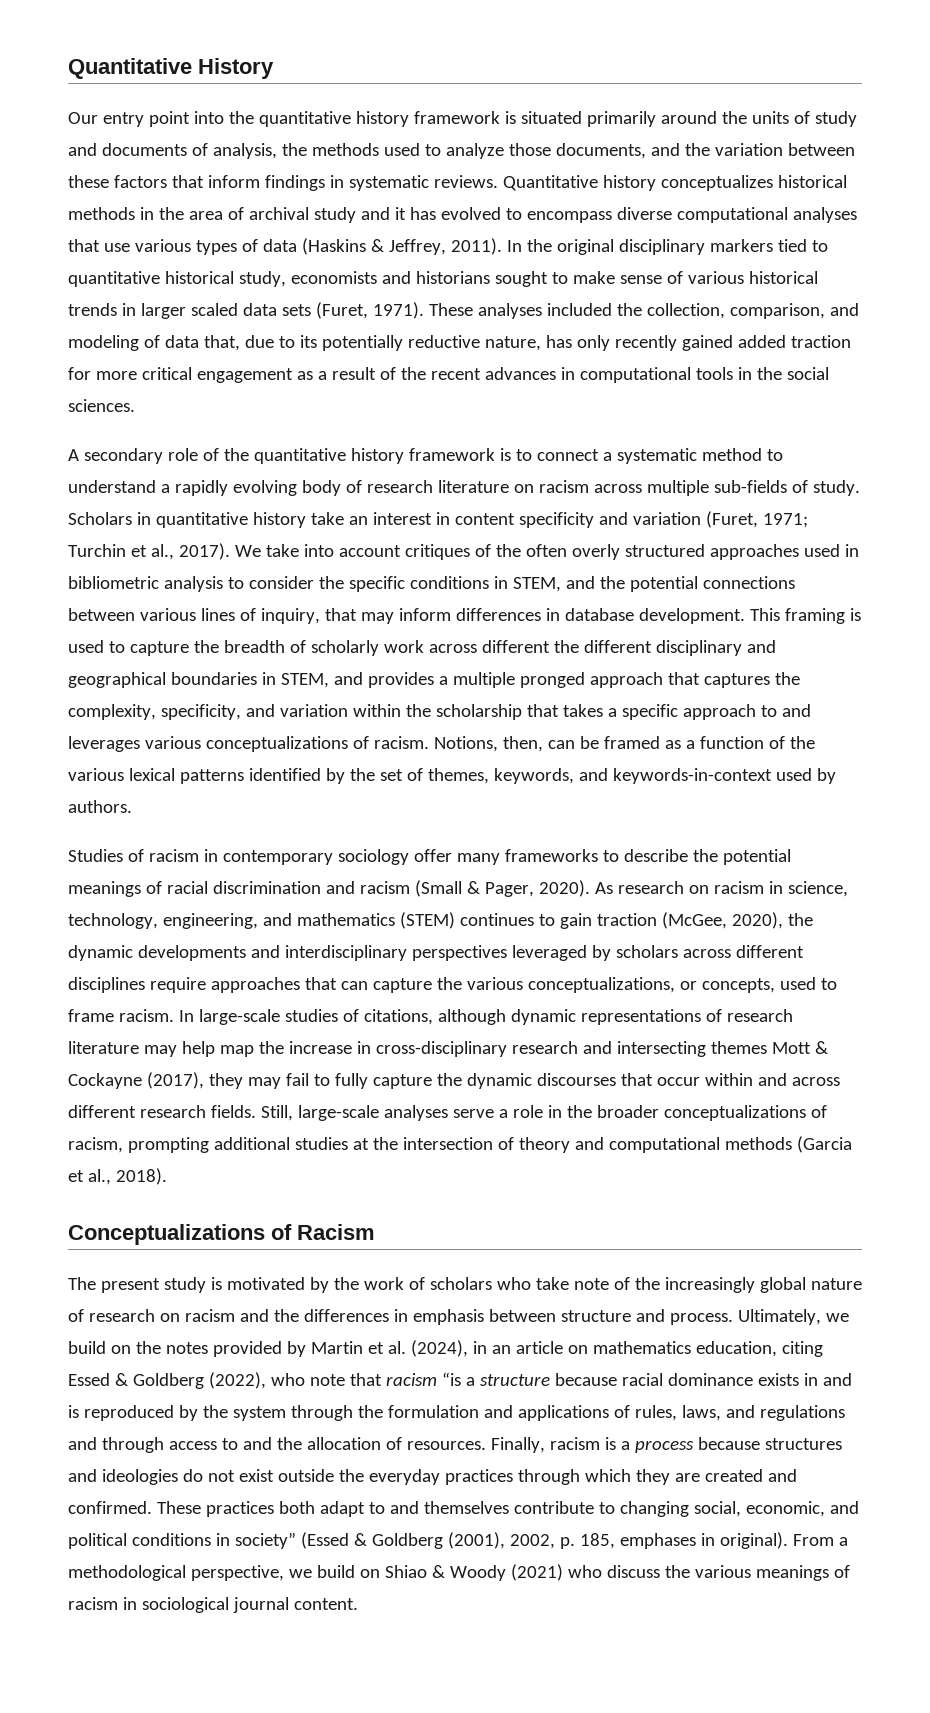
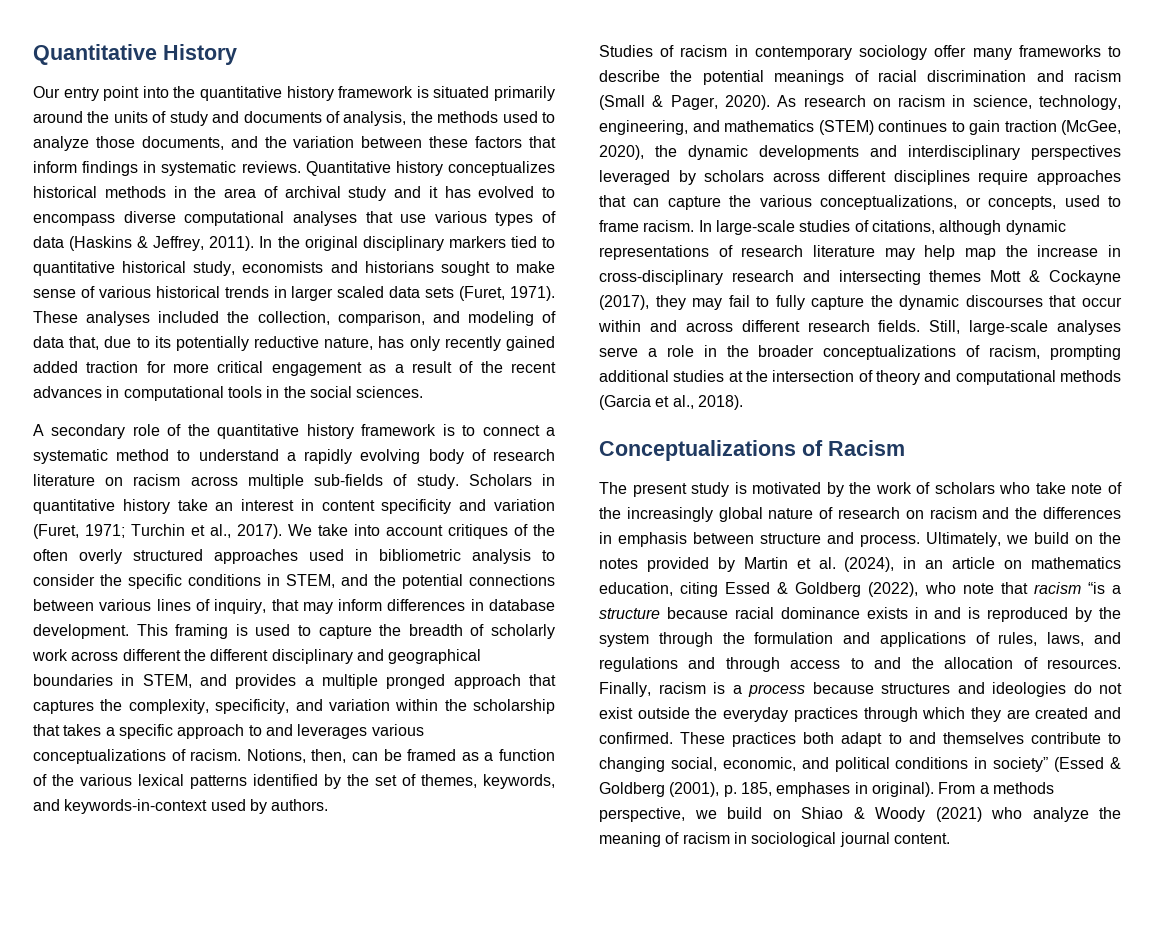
- These practices both adapt to and themselves contribute to changing social, economic, and political conditions in society” (Essed & Goldberg (2001), 2002, p. 185, emphases in original).
+ These practices both adapt to and themselves contribute to changing social, economic, and political conditions in society” (Essed & Goldberg (2001), p. 185, emphases in original).
- From a methodological perspective, we build on Shiao & Woody (2021) who discuss the various meanings of racism in sociological journal content.
+ From a methods perspective, we build on Shiao & Woody (2021) who analyze the meaning of racism in sociological journal content.

